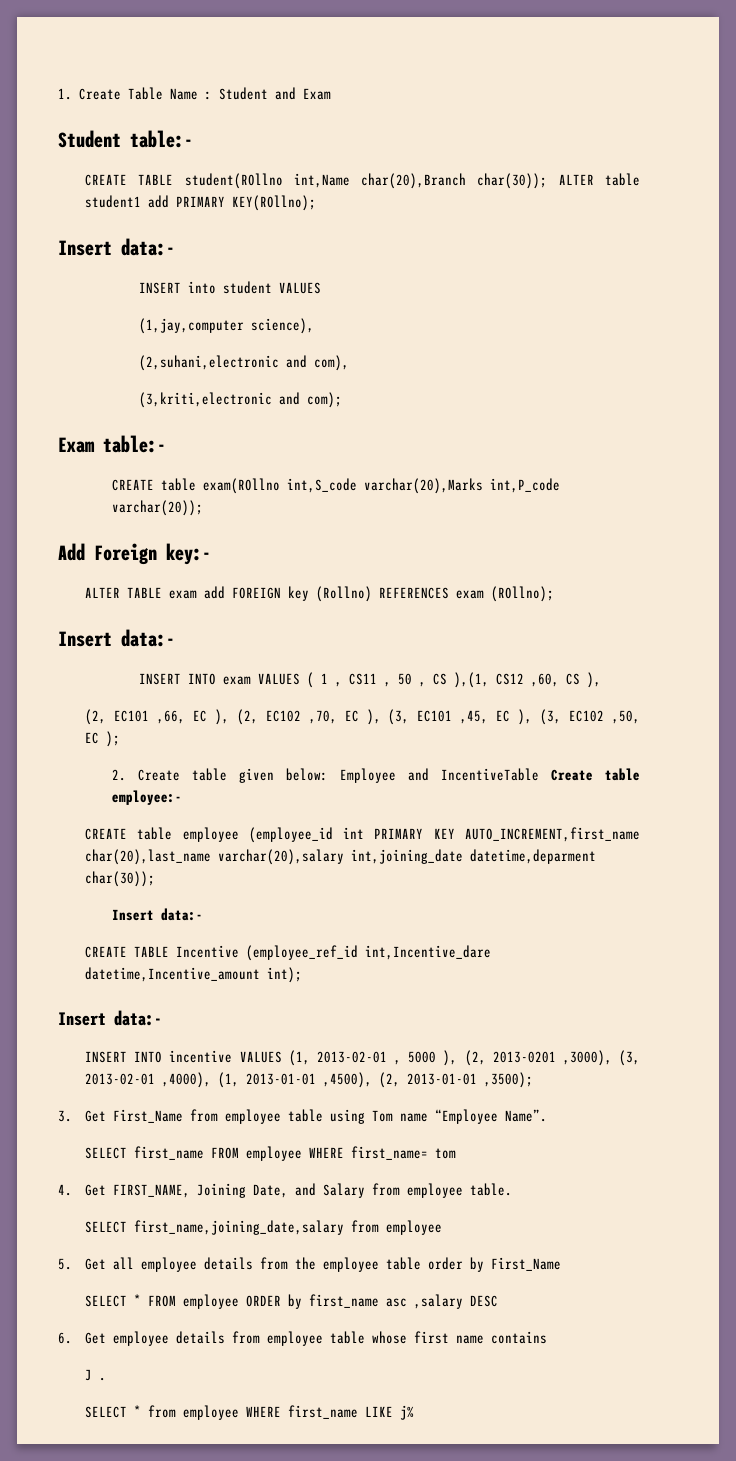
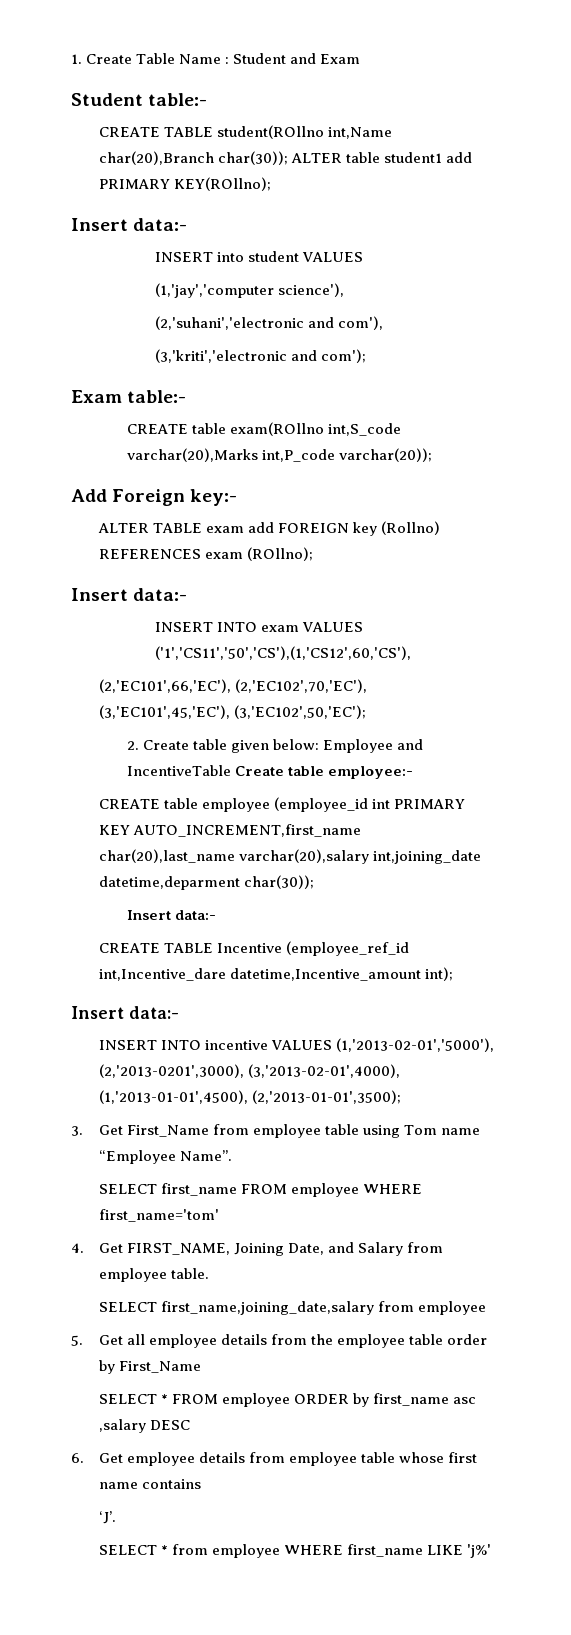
- (1,jay,computer science),
- (2,suhani,electronic and com),
- (3,kriti,electronic and com);
+ (1,'jay','computer science'),
+ (2,'suhani','electronic and com'),
+ (3,'kriti','electronic and com');
- INSERT INTO exam VALUES ( 1 , CS11 , 50 , CS ),(1, CS12 ,60, CS ),
- (2, EC101 ,66, EC ), (2, EC102 ,70, EC ), (3, EC101 ,45, EC ), (3, EC102 ,50, EC );
+ INSERT INTO exam VALUES ('1','CS11','50','CS'),(1,'CS12',60,'CS'),
+ (2,'EC101',66,'EC'), (2,'EC102',70,'EC'), (3,'EC101',45,'EC'), (3,'EC102',50,'EC');
- INSERT INTO incentive VALUES (1, 2013-02-01 , 5000 ), (2, 2013-0201 ,3000), (3, 2013-02-01 ,4000), (1, 2013-01-01 ,4500), (2, 2013-01-01 ,3500);
+ INSERT INTO incentive VALUES (1,'2013-02-01','5000'), (2,'2013-0201',3000), (3,'2013-02-01',4000), (1,'2013-01-01',4500), (2,'2013-01-01',3500);
- SELECT first_name FROM employee WHERE first_name= tom
+ SELECT first_name FROM employee WHERE first_name='tom'
- J .
+ ‘J’.
- SELECT * from employee WHERE first_name LIKE j%
+ SELECT * from employee WHERE first_name LIKE 'j%'

